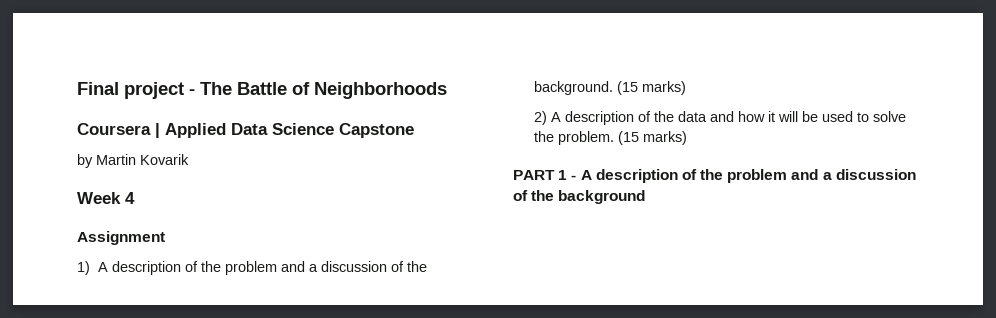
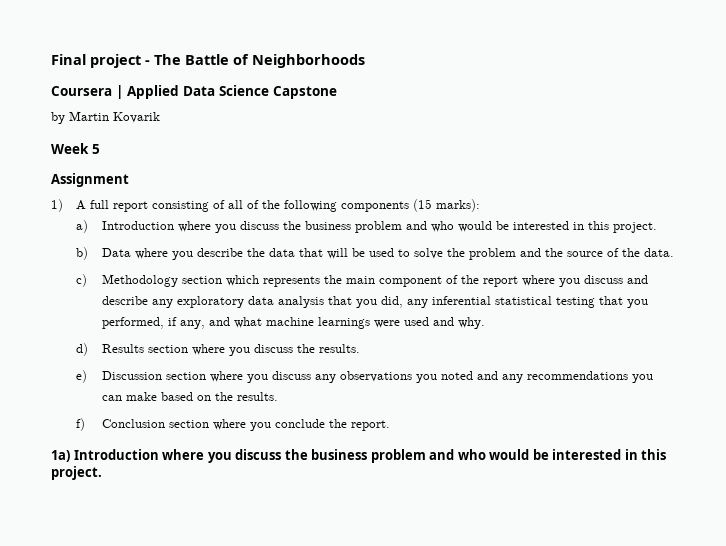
- Week 4
+ Week 5
- 1) A description of the problem and a discussion of the background. (15 marks)
- 2) A description of the data and how it will be used to solve the problem. (15 marks)
- PART 1 - A description of the problem and a discussion of the background
+ 1) A full report consisting of all of the following components (15 marks):
+ a) Introduction where you discuss the business problem and who would be interested in this project.
+ b) Data where you describe the data that will be used to solve the problem and the source of the data.
+ c) Methodology section which represents the main component of the report where you discuss and describe any exploratory data analysis that you did, any inferential statistical testing that you performed, if any, and what machine learnings were used and why.
+ d) Results section where you discuss the results.
+ e) Discussion section where you discuss any observations you noted and any recommendations you can make based on the results.
+ f) Conclusion section where you conclude the report.
+ 1a) Introduction where you discuss the business problem and who would be interested in this project.

